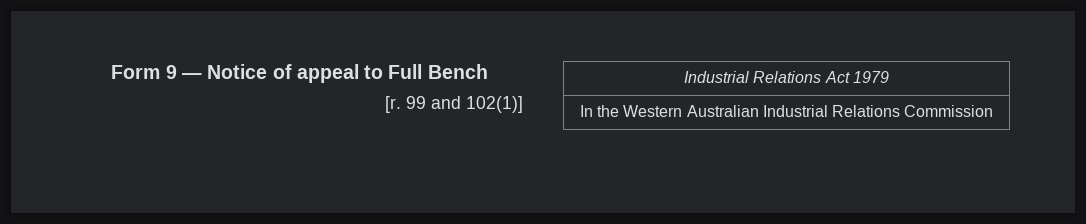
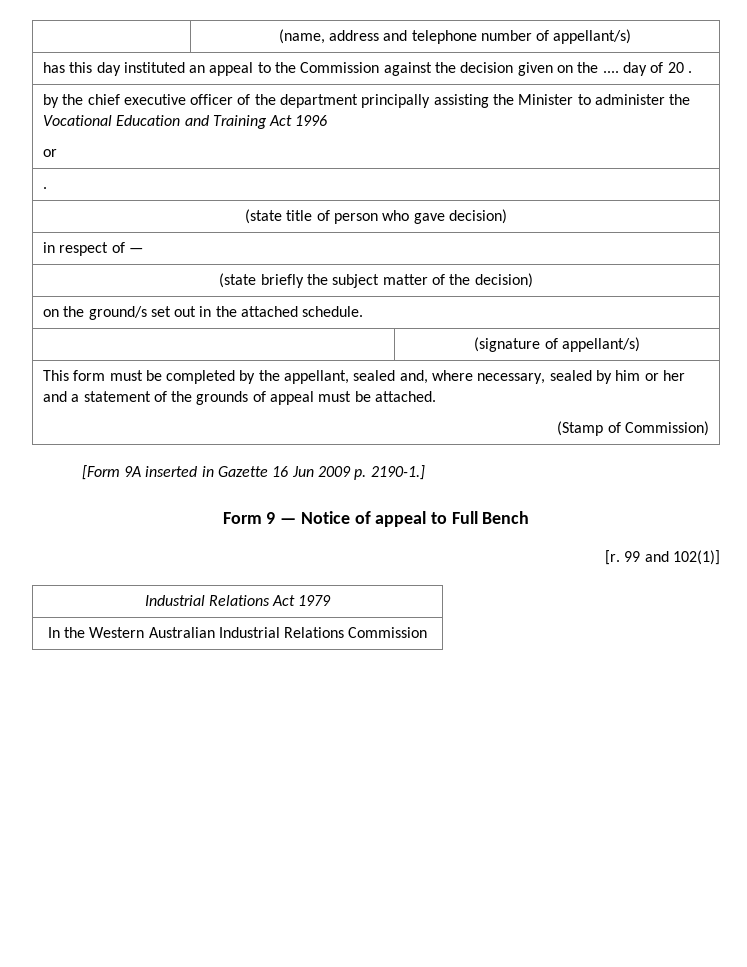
+ | (name, address and telephone number of appellant/s)
+ has this day instituted an appeal to the Commission against the decision given on the .... day of 20 .
+ by the chief executive officer of the department principally assisting the Minister to administer the Vocational Education and Training Act 1996
+ or
+ .
+ (state title of person who gave decision)
+ in respect of —
+ (state briefly the subject matter of the decision)
+ on the ground/s set out in the attached schedule.
+ | (signature of appellant/s)
+ This form must be completed by the appellant, sealed and, where necessary, sealed by him or her and a statement of the grounds of appeal must be attached.
+ (Stamp of Commission)
+ [Form 9A inserted in Gazette 16 Jun 2009 p. 2190-1.]

